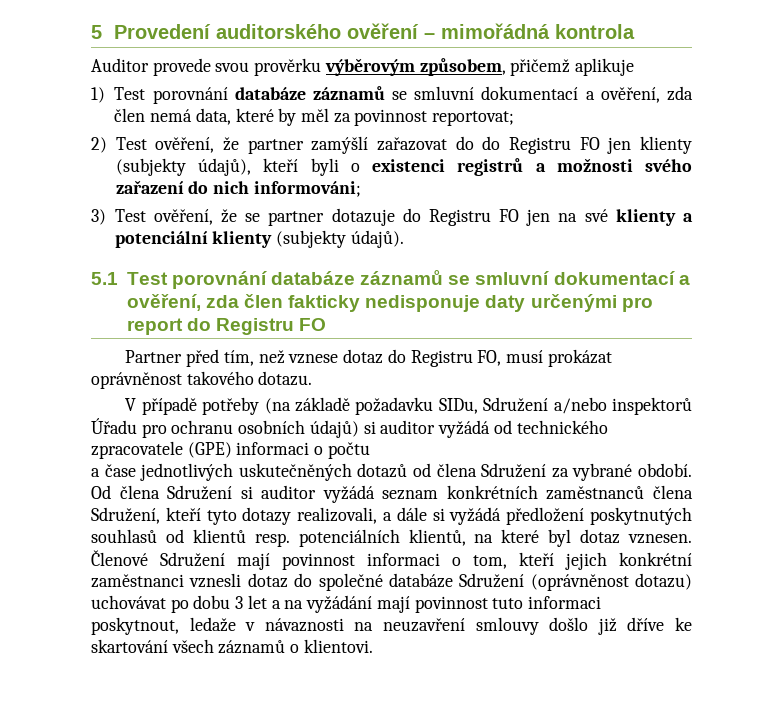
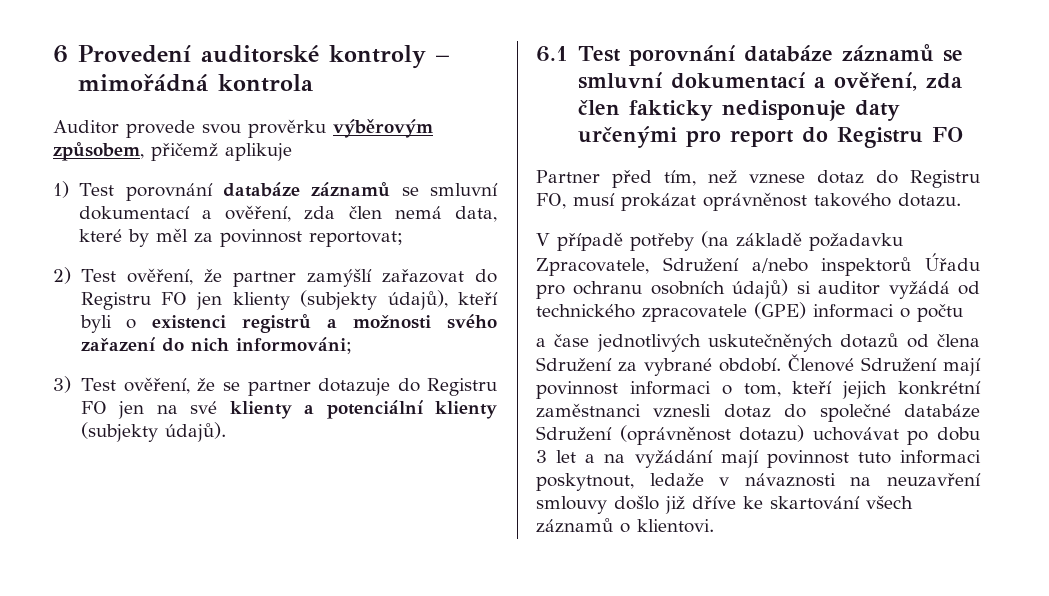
- 5 Provedení auditorského ověření – mimořádná kontrola
+ 6 Provedení auditorské kontroly – mimořádná kontrola
- 2) Test ověření, že partner zamýšlí zařazovat do do Registru FO jen klienty (subjekty údajů), kteří byli o existenci registrů a možnosti svého zařazení do nich informováni;
+ 2) Test ověření, že partner zamýšlí zařazovat do Registru FO jen klienty (subjekty údajů), kteří byli o existenci registrů a možnosti svého zařazení do nich informováni;
- 5.1 Test porovnání databáze záznamů se smluvní dokumentací a ověření, zda člen fakticky nedisponuje daty určenými pro report do Registru FO
+ 6.1 Test porovnání databáze záznamů se smluvní dokumentací a ověření, zda člen fakticky nedisponuje daty určenými pro report do Registru FO
- V případě potřeby (na základě požadavku SIDu, Sdružení a/nebo inspektorů Úřadu pro ochranu osobních údajů) si auditor vyžádá od technického zpracovatele (GPE) informaci o počtu
+ V případě potřeby (na základě požadavku Zpracovatele, Sdružení a/nebo inspektorů Úřadu pro ochranu osobních údajů) si auditor vyžádá od technického zpracovatele (GPE) informaci o počtu
- Od člena Sdružení si auditor vyžádá seznam konkrétních zaměstnanců člena Sdružení, kteří tyto dotazy realizovali, a dále si vyžádá předložení poskytnutých souhlasů od klientů resp. potenciálních klientů, na které byl dotaz vznesen.

